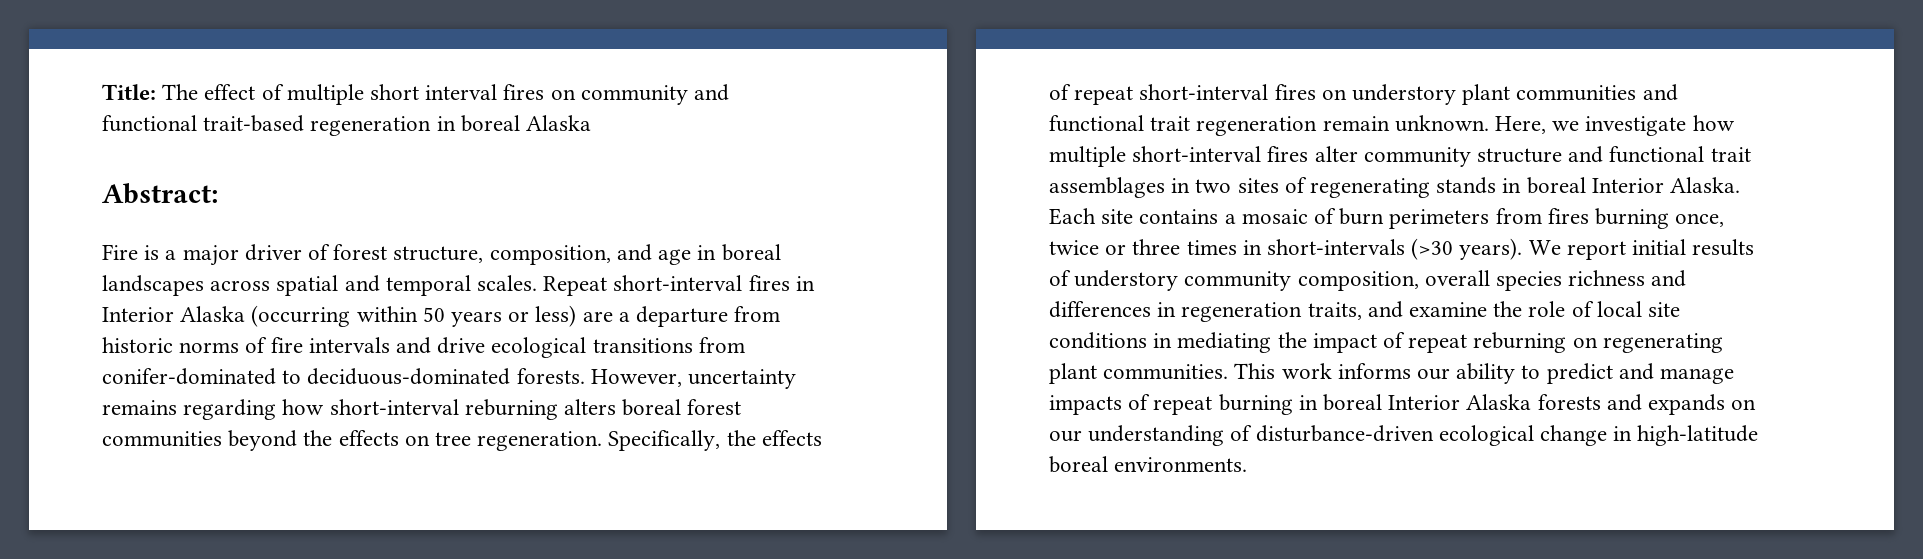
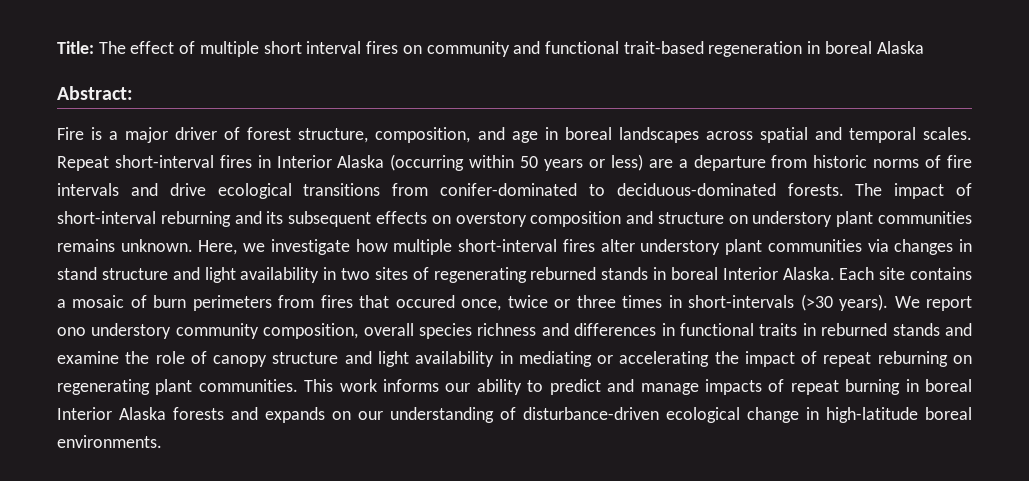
- However, uncertainty remains regarding how short-interval reburning alters boreal forest communities beyond the effects on tree regeneration. Specifically, the effects of repeat short-interval fires on understory plant communities and functional trait regeneration remain unknown.
+ The impact of short-interval reburning and its subsequent effects on overstory composition and structure on understory plant communities remains unknown.
- Here, we investigate how multiple short-interval fires alter community structure and functional trait assemblages in two sites of regenerating stands in boreal Interior Alaska.
+ Here, we investigate how multiple short-interval fires alter understory plant communities via changes in stand structure and light availability in two sites of regenerating reburned stands in boreal Interior Alaska.
- Each site contains a mosaic of burn perimeters from fires burning once, twice or three times in short-intervals (>30 years).
+ Each site contains a mosaic of burn perimeters from fires that occured once, twice or three times in short-intervals (>30 years).
- We report initial results of understory community composition, overall species richness and differences in regeneration traits, and examine the role of local site conditions in mediating the impact of repeat reburning on regenerating plant communities.
+ We report ono understory community composition, overall species richness and differences in functional traits in reburned stands and examine the role of canopy structure and light availability in mediating or accelerating the impact of repeat reburning on regenerating plant communities.

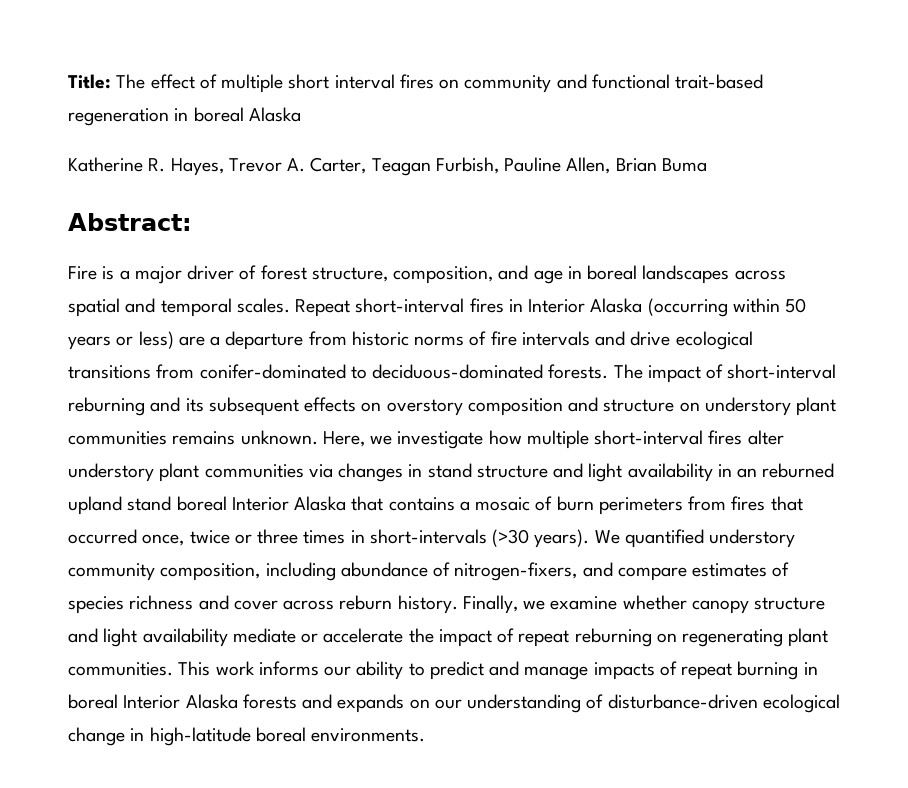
+ Katherine R. Hayes, Trevor A. Carter, Teagan Furbish, Pauline Allen, Brian Buma
- Here, we investigate how multiple short-interval fires alter understory plant communities via changes in stand structure and light availability in two sites of regenerating reburned stands in boreal Interior Alaska. Each site contains a mosaic of burn perimeters from fires that occured once, twice or three times in short-intervals (>30 years).
+ Here, we investigate how multiple short-interval fires alter understory plant communities via changes in stand structure and light availability in an reburned upland stand boreal Interior Alaska that contains a mosaic of burn perimeters from fires that occurred once, twice or three times in short-intervals (>30 years).
- We report ono understory community composition, overall species richness and differences in functional traits in reburned stands and examine the role of canopy structure and light availability in mediating or accelerating the impact of repeat reburning on regenerating plant communities.
+ We quantified understory community composition, including abundance of nitrogen-fixers, and compare estimates of species richness and cover across reburn history. Finally, we examine whether canopy structure and light availability mediate or accelerate the impact of repeat reburning on regenerating plant communities.

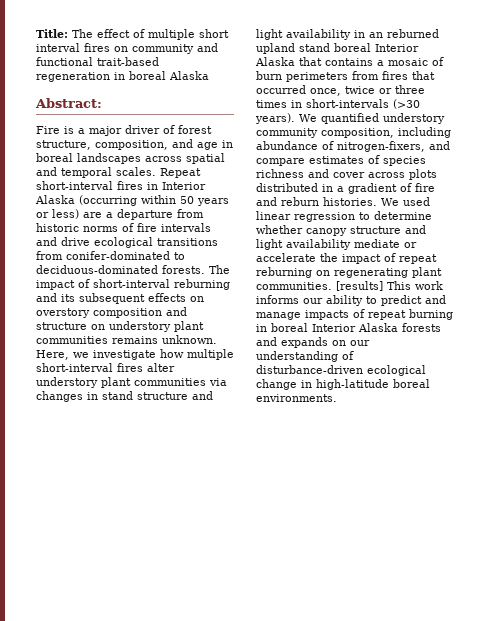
- Katherine R. Hayes, Trevor A. Carter, Teagan Furbish, Pauline Allen, Brian Buma
- We quantified understory community composition, including abundance of nitrogen-fixers, and compare estimates of species richness and cover across reburn history. Finally, we examine whether canopy structure and light availability mediate or accelerate the impact of repeat reburning on regenerating plant communities.
+ We quantified understory community composition, including abundance of nitrogen-fixers, and compare estimates of species richness and cover across plots distributed in a gradient of fire and reburn histories. We used linear regression to determine whether canopy structure and light availability mediate or accelerate the impact of repeat reburning on regenerating plant communities.
- This work informs our ability to predict and manage impacts of repeat burning in boreal Interior Alaska forests and expands on our understanding of disturbance-driven ecological change in high-latitude boreal environments.
+ [results] This work informs our ability to predict and manage impacts of repeat burning in boreal Interior Alaska forests and expands on our understanding of disturbance-driven ecological change in high-latitude boreal environments.

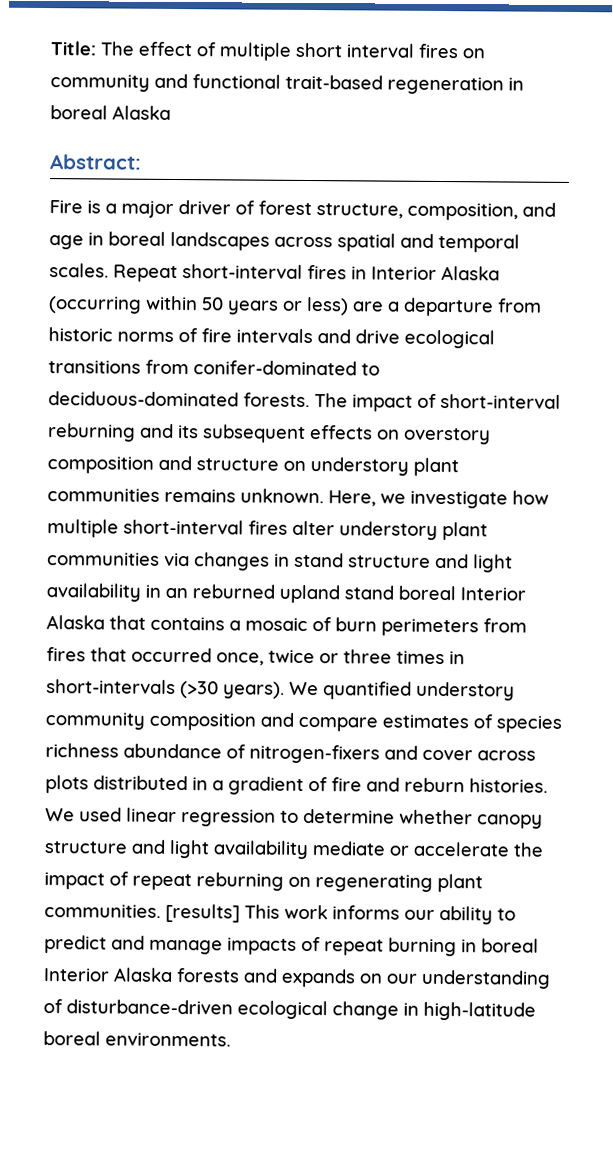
- We quantified understory community composition, including abundance of nitrogen-fixers, and compare estimates of species richness and cover across plots distributed in a gradient of fire and reburn histories.
+ We quantified understory community composition and compare estimates of species richness abundance of nitrogen-fixers and cover across plots distributed in a gradient of fire and reburn histories.

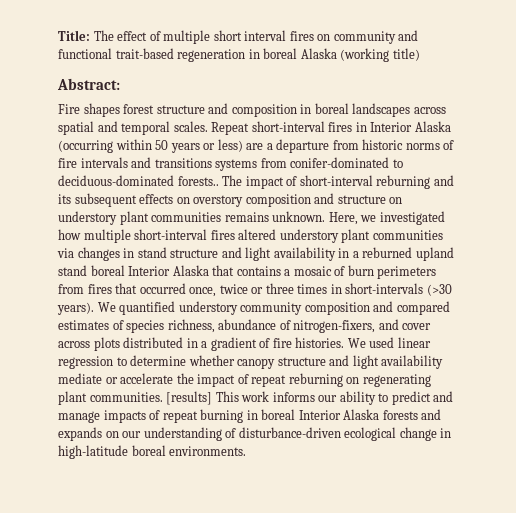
- Title: The effect of multiple short interval fires on community and functional trait-based regeneration in boreal Alaska
+ Title: The effect of multiple short interval fires on community and functional trait-based regeneration in boreal Alaska (working title)
- Fire is a major driver of forest structure, composition, and age in boreal landscapes across spatial and temporal scales.
+ Fire shapes forest structure and composition in boreal landscapes across spatial and temporal scales.
- Repeat short-interval fires in Interior Alaska (occurring within 50 years or less) are a departure from historic norms of fire intervals and drive ecological transitions from conifer-dominated to deciduous-dominated forests.
+ Repeat short-interval fires in Interior Alaska (occurring within 50 years or less) are a departure from historic norms of fire intervals and transitions systems from conifer-dominated to deciduous-dominated forests..
- Here, we investigate how multiple short-interval fires alter understory plant communities via changes in stand structure and light availability in an reburned upland stand boreal Interior Alaska that contains a mosaic of burn perimeters from fires that occurred once, twice or three times in short-intervals (>30 years).
+ Here, we investigated how multiple short-interval fires altered understory plant communities via changes in stand structure and light availability in a reburned upland stand boreal Interior Alaska that contains a mosaic of burn perimeters from fires that occurred once, twice or three times in short-intervals (>30 years).
- We quantified understory community composition and compare estimates of species richness abundance of nitrogen-fixers and cover across plots distributed in a gradient of fire and reburn histories.
+ We quantified understory community composition and compared estimates of species richness, abundance of nitrogen-fixers, and cover across plots distributed in a gradient of fire histories.

